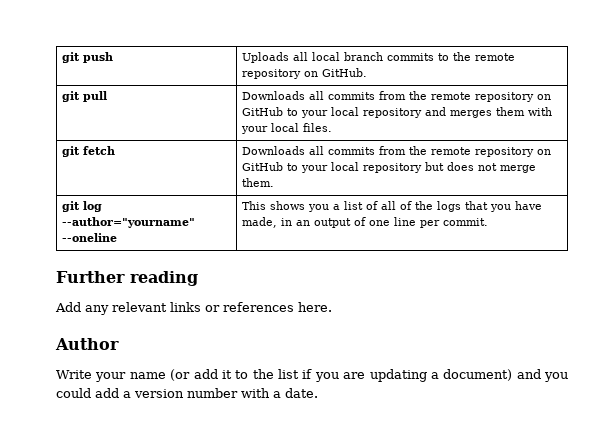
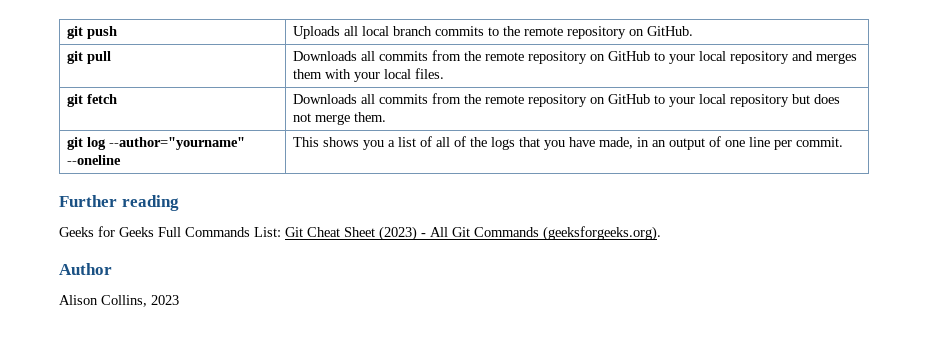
- Add any relevant links or references here.
+ Geeks for Geeks Full Commands List: Git Cheat Sheet (2023) - All Git Commands (geeksforgeeks.org).
  Author
- Write your name (or add it to the list if you are updating a document) and you could add a version number with a date.
+ Alison Collins, 2023

